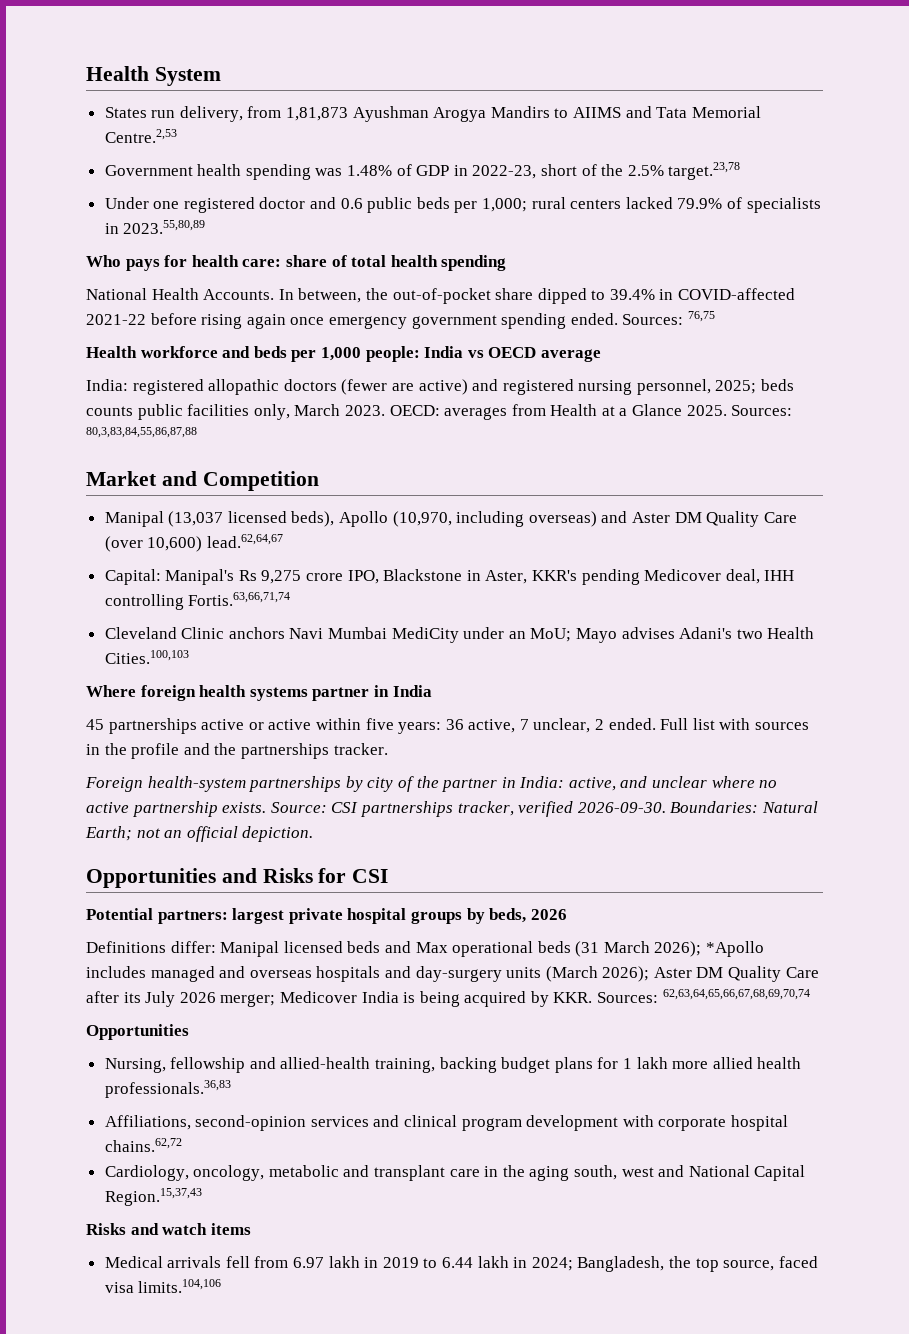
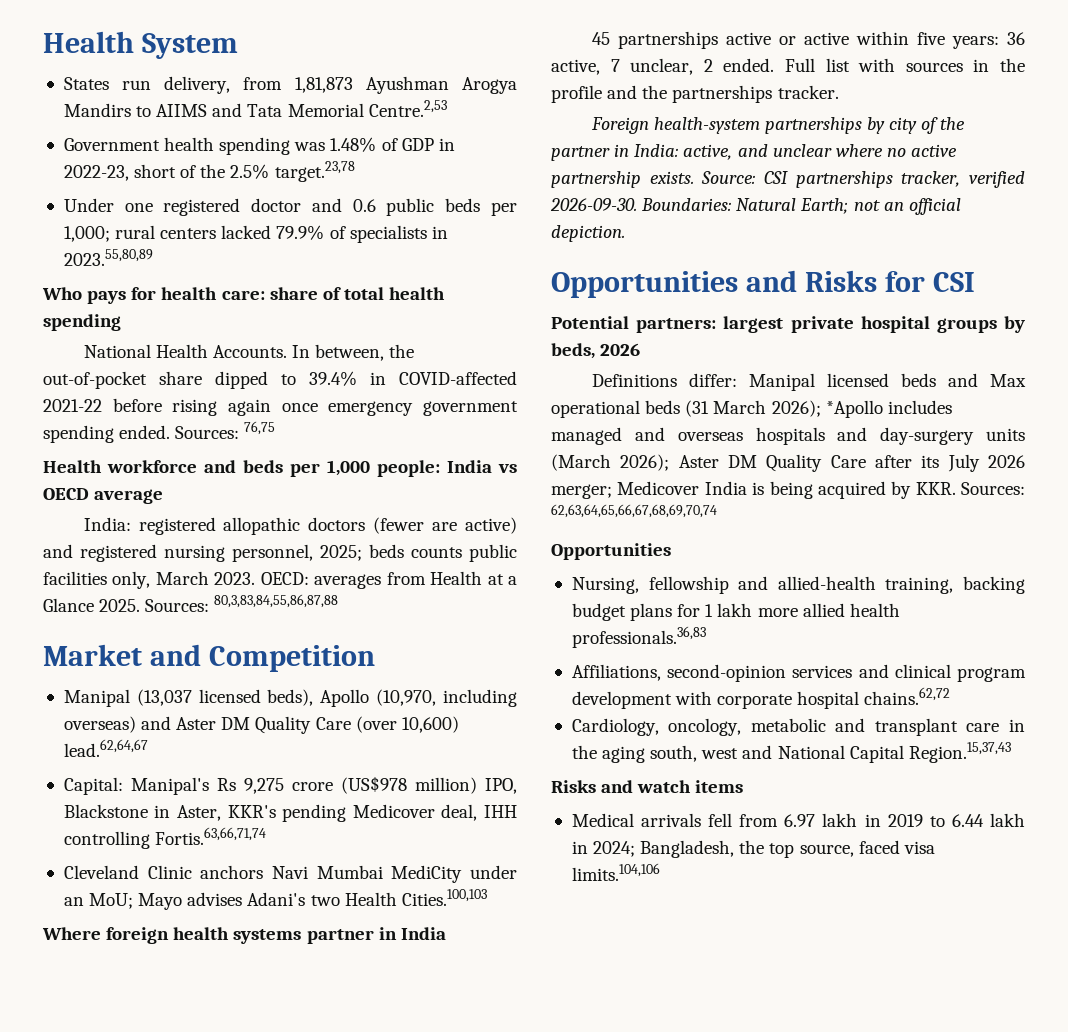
- Capital: Manipal's Rs 9,275 crore IPO, Blackstone in Aster, KKR's pending Medicover deal, IHH controlling Fortis.63,66,71,74
+ Capital: Manipal's Rs 9,275 crore (US$978 million) IPO, Blackstone in Aster, KKR's pending Medicover deal, IHH controlling Fortis.63,66,71,74

